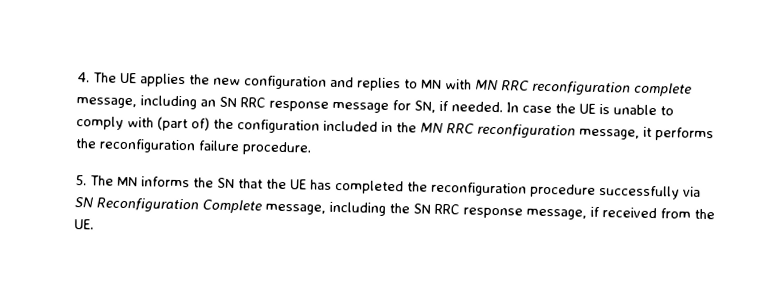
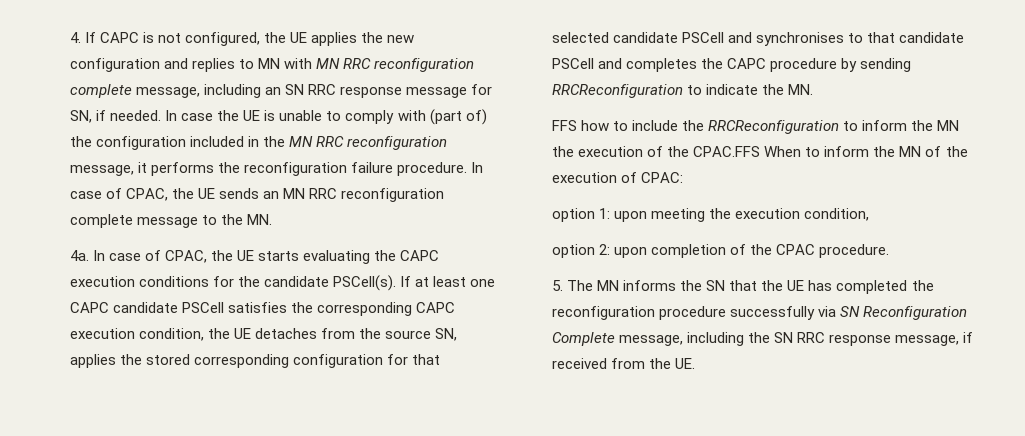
- 4. The UE applies the new configuration and replies to MN with MN RRC reconfiguration complete message, including an SN RRC response message for SN, if needed.
+ 4. If CAPC is not configured, the UE applies the new configuration and replies to MN with MN RRC reconfiguration complete message, including an SN RRC response message for SN, if needed.
+ In case of CPAC, the UE sends an MN RRC reconfiguration complete message to the MN.
+ 4a. In case of CPAC, the UE starts evaluating the CAPC execution conditions for the candidate PSCell(s). If at least one CAPC candidate PSCell satisfies the corresponding CAPC execution condition, the UE detaches from the source SN, applies the stored corresponding configuration for that selected candidate PSCell and synchronises to that candidate PSCell and completes the CAPC procedure by sending RRCReconfiguration to indicate the MN.
+ FFS how to include the RRCReconfiguration to inform the MN the execution of the CPAC.FFS When to inform the MN of the execution of CPAC:
+ option 1: upon meeting the execution condition,
+ option 2: upon completion of the CPAC procedure.

